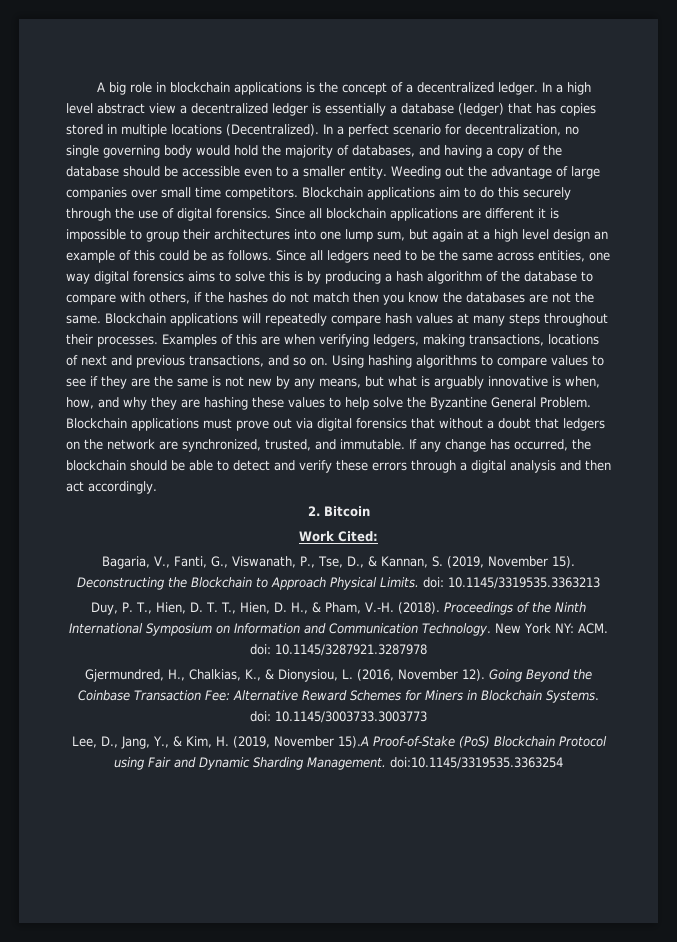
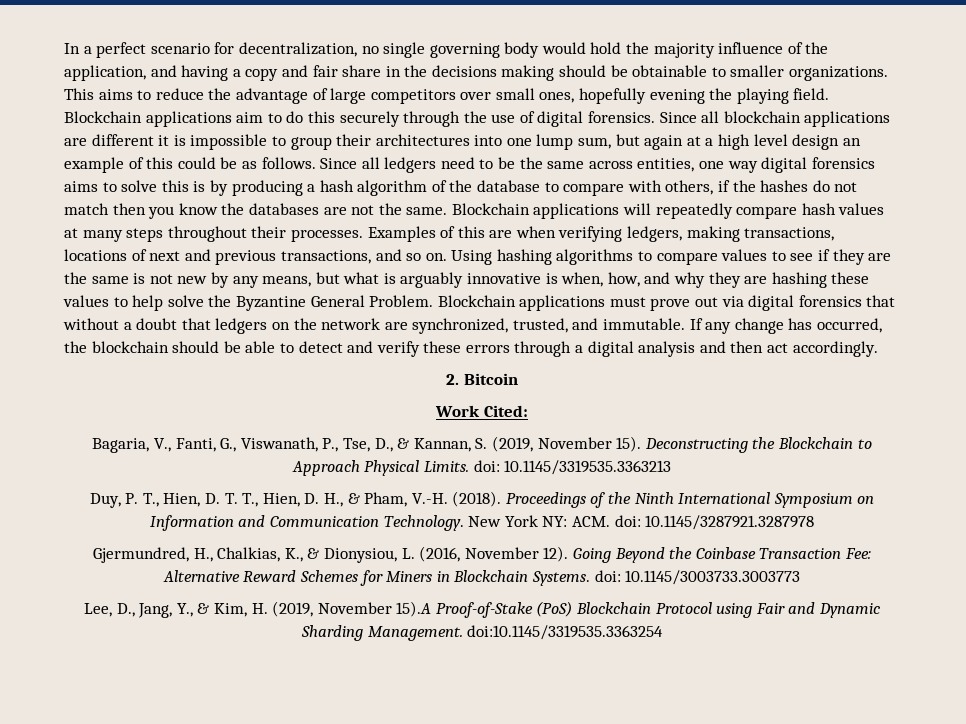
- A big role in blockchain applications is the concept of a decentralized ledger. In a high level abstract view a decentralized ledger is essentially a database (ledger) that has copies stored in multiple locations (Decentralized). In a perfect scenario for decentralization, no single governing body would hold the majority of databases, and having a copy of the database should be accessible even to a smaller entity. Weeding out the advantage of large companies over small time competitors.
+ In a perfect scenario for decentralization, no single governing body would hold the majority influence of the application, and having a copy and fair share in the decisions making should be obtainable to smaller organizations. This aims to reduce the advantage of large competitors over small ones, hopefully evening the playing field.

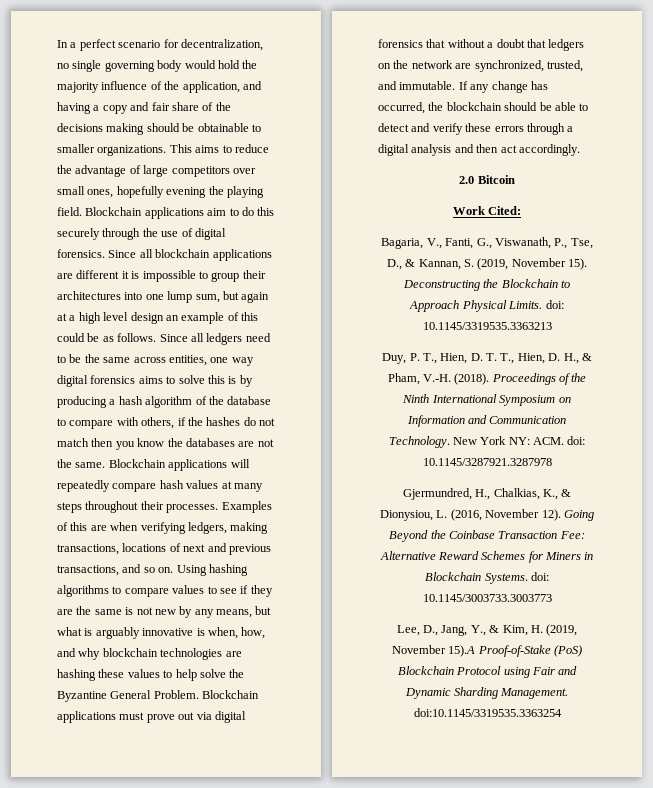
- In a perfect scenario for decentralization, no single governing body would hold the majority influence of the application, and having a copy and fair share in the decisions making should be obtainable to smaller organizations.
+ In a perfect scenario for decentralization, no single governing body would hold the majority influence of the application, and having a copy and fair share of the decisions making should be obtainable to smaller organizations.
- Using hashing algorithms to compare values to see if they are the same is not new by any means, but what is arguably innovative is when, how, and why they are hashing these values to help solve the Byzantine General Problem.
+ Using hashing algorithms to compare values to see if they are the same is not new by any means, but what is arguably innovative is when, how, and why blockchain technologies are hashing these values to help solve the Byzantine General Problem.
- 2. Bitcoin
+ 2.0 Bitcoin

